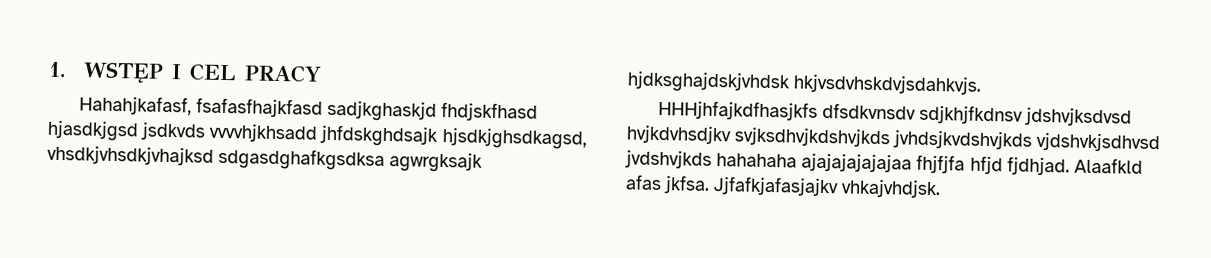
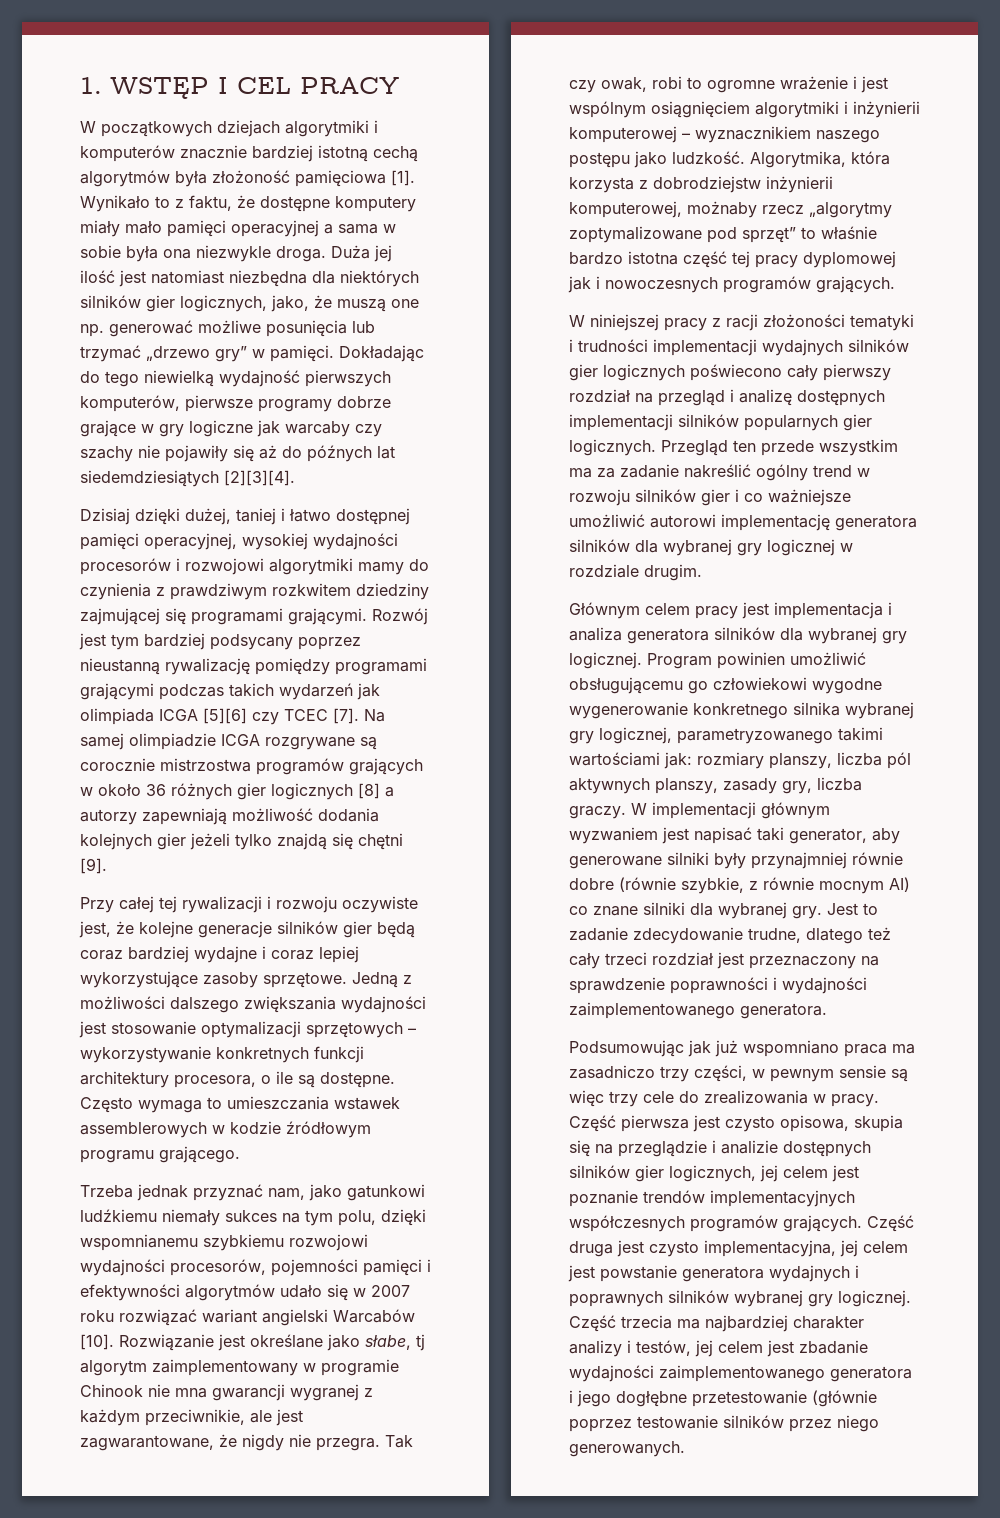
- Hahahjkafasf, fsafasfhajkfasd sadjkghaskjd fhdjskfhasd hjasdkjgsd jsdkvds vvvvhjkhsadd jhfdskghdsajk hjsdkjghsdkagsd, vhsdkjvhsdkjvhajksd sdgasdghafkgsdksa agwrgksajk hjdksghajdskjvhdsk hkjvsdvhskdvjsdahkvjs.
- HHHjhfajkdfhasjkfs dfsdkvnsdv sdjkhjfkdnsv jdshvjksdvsd hvjkdvhsdjkv svjksdhvjkdshvjkds jvhdsjkvdshvjkds vjdshvkjsdhvsd jvdshvjkds hahahaha ajajajajajajaa fhjfjfa hfjd fjdhjad. Alaafkld afas jkfsa. Jjfafkjafasjajkv vhkajvhdjsk.
+ W początkowych dziejach algorytmiki i komputerów znacznie bardziej istotną cechą algorytmów była złożoność pamięciowa [1]. Wynikało to z faktu, że dostępne komputery miały mało pamięci operacyjnej a sama w sobie była ona niezwykle droga. Duża jej ilość jest natomiast niezbędna dla niektórych silników gier logicznych, jako, że muszą one np. generować możliwe posunięcia lub trzymać „drzewo gry” w pamięci. Dokładając do tego niewielką wydajność pierwszych komputerów, pierwsze programy dobrze grające w gry logiczne jak warcaby czy szachy nie pojawiły się aż do późnych lat siedemdziesiątych [2][3][4].
+ Dzisiaj dzięki dużej, taniej i łatwo dostępnej pamięci operacyjnej, wysokiej wydajności procesorów i rozwojowi algorytmiki mamy do czynienia z prawdziwym rozkwitem dziedziny zajmującej się programami grającymi. Rozwój jest tym bardziej podsycany poprzez nieustanną rywalizację pomiędzy programami grającymi podczas takich wydarzeń jak olimpiada ICGA [5][6] czy TCEC [7]. Na samej olimpiadzie ICGA rozgrywane są corocznie mistrzostwa programów grających w około 36 różnych gier logicznych [8] a autorzy zapewniają możliwość dodania kolejnych gier jeżeli tylko znajdą się chętni [9].
+ Przy całej tej rywalizacji i rozwoju oczywiste jest, że kolejne generacje silników gier będą coraz bardziej wydajne i coraz lepiej wykorzystujące zasoby sprzętowe. Jedną z możliwości dalszego zwiększania wydajności jest stosowanie optymalizacji sprzętowych – wykorzystywanie konkretnych funkcji architektury procesora, o ile są dostępne. Często wymaga to umieszczania wstawek assemblerowych w kodzie źródłowym programu grającego.
+ Trzeba jednak przyznać nam, jako gatunkowi ludźkiemu niemały sukces na tym polu, dzięki wspomnianemu szybkiemu rozwojowi wydajności procesorów, pojemności pamięci i efektywności algorytmów udało się w 2007 roku rozwiązać wariant angielski Warcabów [10]. Rozwiązanie jest określane jako słabe, tj algorytm zaimplementowany w programie Chinook nie mna gwarancji wygranej z każdym przeciwnikie, ale jest zagwarantowane, że nigdy nie przegra. Tak czy owak, robi to ogromne wrażenie i jest wspólnym osiągnięciem algorytmiki i inżynierii komputerowej – wyznacznikiem naszego postępu jako ludzkość. Algorytmika, która korzysta z dobrodziejstw inżynierii komputerowej, możnaby rzecz „algorytmy zoptymalizowane pod sprzęt” to właśnie bardzo istotna część tej pracy dyplomowej jak i nowoczesnych programów grających.
+ W niniejszej pracy z racji złożoności tematyki i trudności implementacji wydajnych silników gier logicznych poświecono cały pierwszy rozdział na przegląd i analizę dostępnych implementacji silników popularnych gier logicznych. Przegląd ten przede wszystkim ma za zadanie nakreślić ogólny trend w rozwoju silników gier i co ważniejsze umożliwić autorowi implementację generatora silników dla wybranej gry logicznej w rozdziale drugim.
+ Głównym celem pracy jest implementacja i analiza generatora silników dla wybranej gry logicznej. Program powinien umożliwić obsługującemu go człowiekowi wygodne wygenerowanie konkretnego silnika wybranej gry logicznej, parametryzowanego takimi wartościami jak: rozmiary planszy, liczba pól aktywnych planszy, zasady gry, liczba graczy. W implementacji głównym wyzwaniem jest napisać taki generator, aby generowane silniki były przynajmniej równie dobre (równie szybkie, z równie mocnym AI) co znane silniki dla wybranej gry. Jest to zadanie zdecydowanie trudne, dlatego też cały trzeci rozdział jest przeznaczony na sprawdzenie poprawności i wydajności zaimplementowanego generatora.
+ Podsumowując jak już wspomniano praca ma zasadniczo trzy części, w pewnym sensie są więc trzy cele do zrealizowania w pracy. Część pierwsza jest czysto opisowa, skupia się na przeglądzie i analizie dostępnych silników gier logicznych, jej celem jest poznanie trendów implementacyjnych współczesnych programów grających. Część druga jest czysto implementacyjna, jej celem jest powstanie generatora wydajnych i poprawnych silników wybranej gry logicznej. Część trzecia ma najbardziej charakter analizy i testów, jej celem jest zbadanie wydajności zaimplementowanego generatora i jego dogłębne przetestowanie (głównie poprzez testowanie silników przez niego generowanych.

